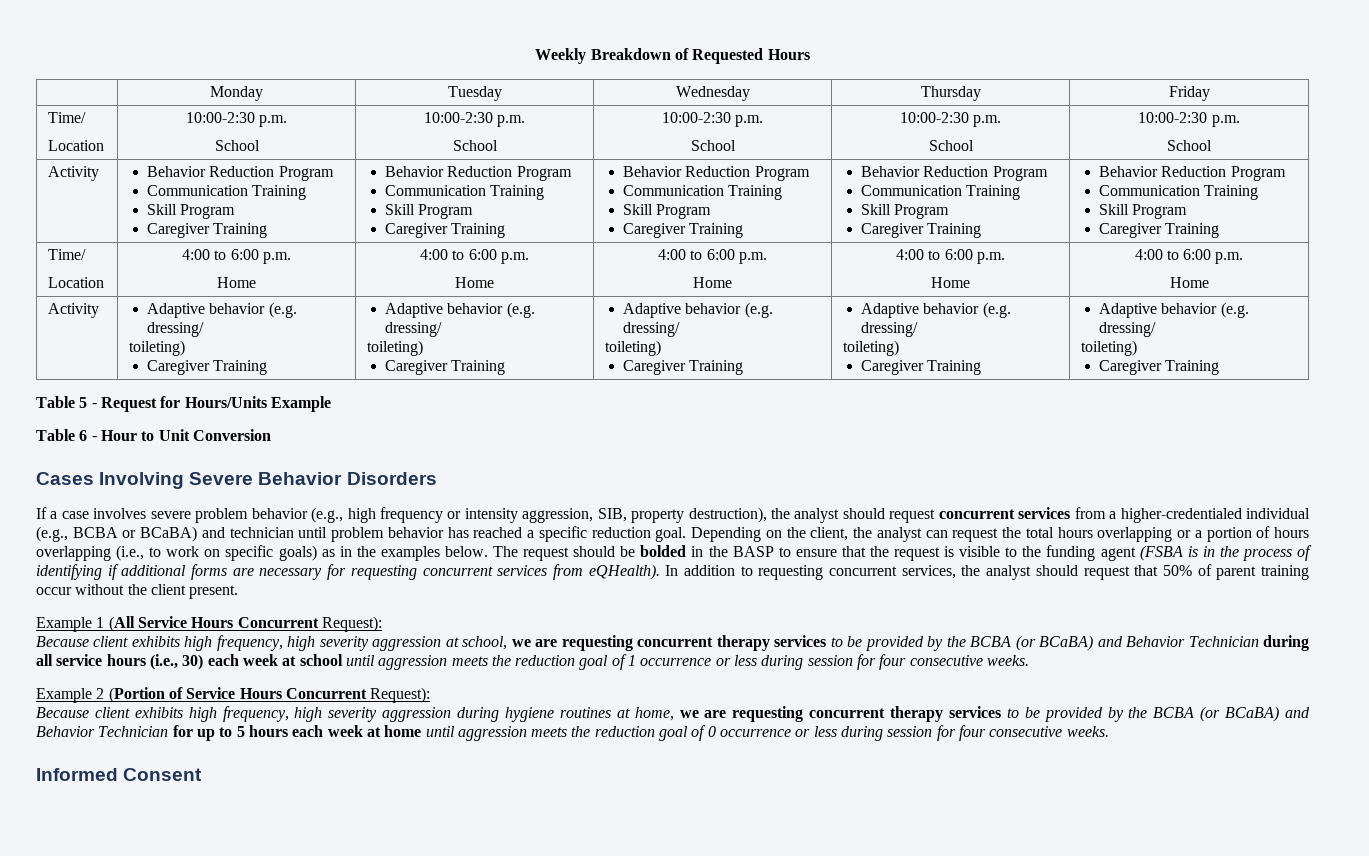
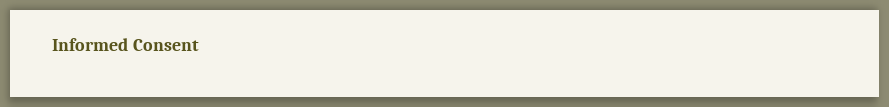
- Weekly Breakdown of Requested Hours
- | Monday | Tuesday | Wednesday | Thursday | Friday
- Time/
- Location | 10:00-2:30 p.m.
- School | 10:00-2:30 p.m.
- School | 10:00-2:30 p.m.
- School | 10:00-2:30 p.m.
- School | 10:00-2:30 p.m.
- School
- Activity | Behavior Reduction Program
- Communication Training
- Skill Program
- Caregiver Training | Behavior Reduction Program
- Communication Training
- Skill Program
- Caregiver Training | Behavior Reduction Program
- Communication Training
- Skill Program
- Caregiver Training | Behavior Reduction Program
- Communication Training
- Skill Program
- Caregiver Training | Behavior Reduction Program
- Communication Training
- Skill Program
- Caregiver Training
- Time/
- Location | 4:00 to 6:00 p.m.
- Home | 4:00 to 6:00 p.m.
- Home | 4:00 to 6:00 p.m.
- Home | 4:00 to 6:00 p.m.
- Home | 4:00 to 6:00 p.m.
- Home
- Activity | Adaptive behavior (e.g. dressing/
- toileting)
- Caregiver Training | Adaptive behavior (e.g. dressing/
- toileting)
- Caregiver Training | Adaptive behavior (e.g. dressing/
- toileting)
- Caregiver Training | Adaptive behavior (e.g. dressing/
- toileting)
- Caregiver Training | Adaptive behavior (e.g. dressing/
- toileting)
- Caregiver Training
- Table 5 - Request for Hours/Units Example
- Table 6 - Hour to Unit Conversion
- Cases Involving Severe Behavior Disorders
- If a case involves severe problem behavior (e.g., high frequency or intensity aggression, SIB, property destruction), the analyst should request concurrent services from a higher-credentialed individual (e.g., BCBA or BCaBA) and technician until problem behavior has reached a specific reduction goal. Depending on the client, the analyst can request the total hours overlapping or a portion of hours overlapping (i.e., to work on specific goals) as in the examples below. The request should be bolded in the BASP to ensure that the request is visible to the funding agent (FSBA is in the process of identifying if additional forms are necessary for requesting concurrent services from eQHealth). In addition to requesting concurrent services, the analyst should request that 50% of parent training occur without the client present.
- Example 1 (All Service Hours Concurrent Request):
- Because client exhibits high frequency, high severity aggression at school, we are requesting concurrent therapy services to be provided by the BCBA (or BCaBA) and Behavior Technician during all service hours (i.e., 30) each week at school until aggression meets the reduction goal of 1 occurrence or less during session for four consecutive weeks.
- Example 2 (Portion of Service Hours Concurrent Request):
- Because client exhibits high frequency, high severity aggression during hygiene routines at home, we are requesting concurrent therapy services to be provided by the BCBA (or BCaBA) and Behavior Technician for up to 5 hours each week at home until aggression meets the reduction goal of 0 occurrence or less during session for four consecutive weeks.

